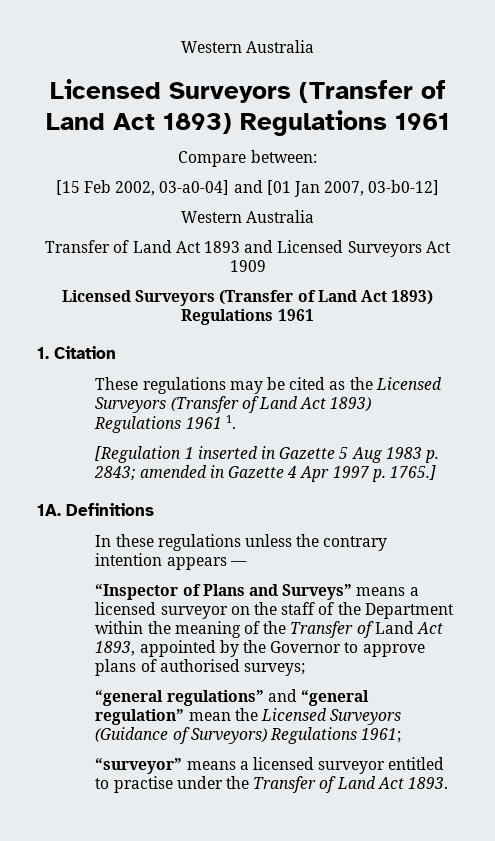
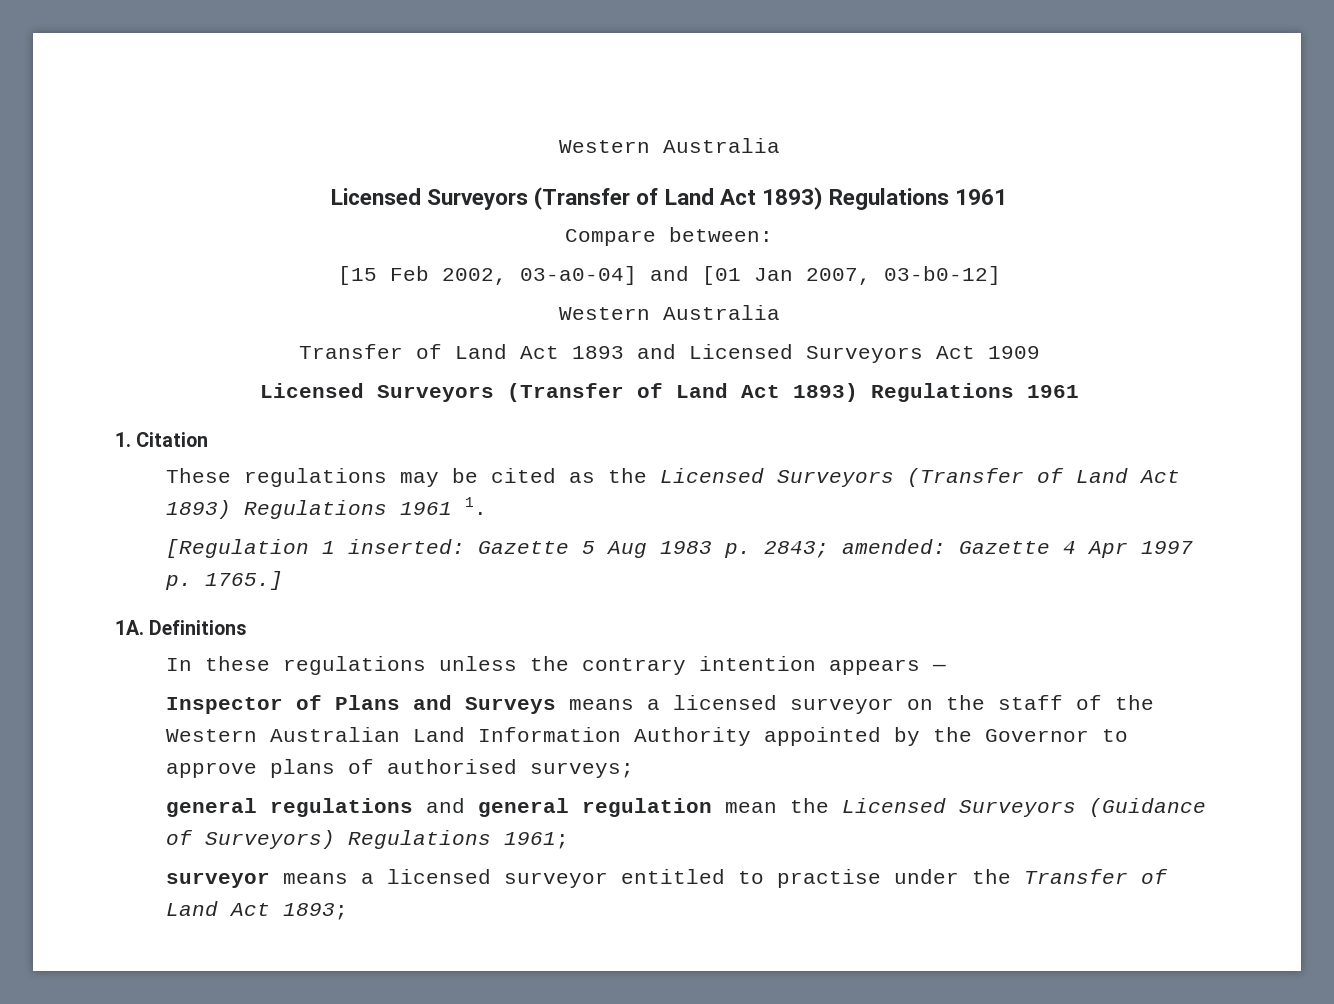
- [Regulation 1 inserted in Gazette 5 Aug 1983 p. 2843; amended in Gazette 4 Apr 1997 p. 1765.]
+ [Regulation 1 inserted: Gazette 5 Aug 1983 p. 2843; amended: Gazette 4 Apr 1997 p. 1765.]
- “Inspector of Plans and Surveys” means a licensed surveyor on the staff of the Department within the meaning of the Transfer of Land Act 1893, appointed by the Governor to approve plans of authorised surveys;
+ Inspector of Plans and Surveys means a licensed surveyor on the staff of the Western Australian Land Information Authority appointed by the Governor to approve plans of authorised surveys;
- “general regulations” and “general regulation” mean the Licensed Surveyors (Guidance of Surveyors) Regulations 1961;
+ general regulations and general regulation mean the Licensed Surveyors (Guidance of Surveyors) Regulations 1961;
- “surveyor” means a licensed surveyor entitled to practise under the Transfer of Land Act 1893.
+ surveyor means a licensed surveyor entitled to practise under the Transfer of Land Act 1893;

